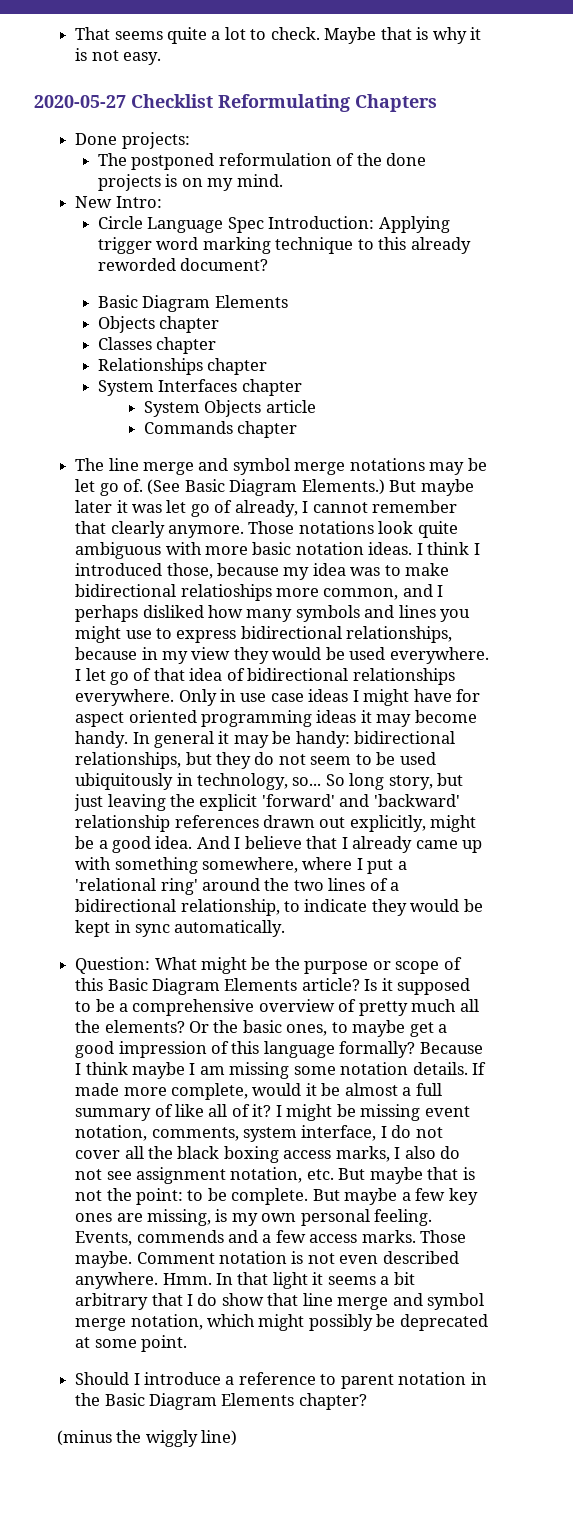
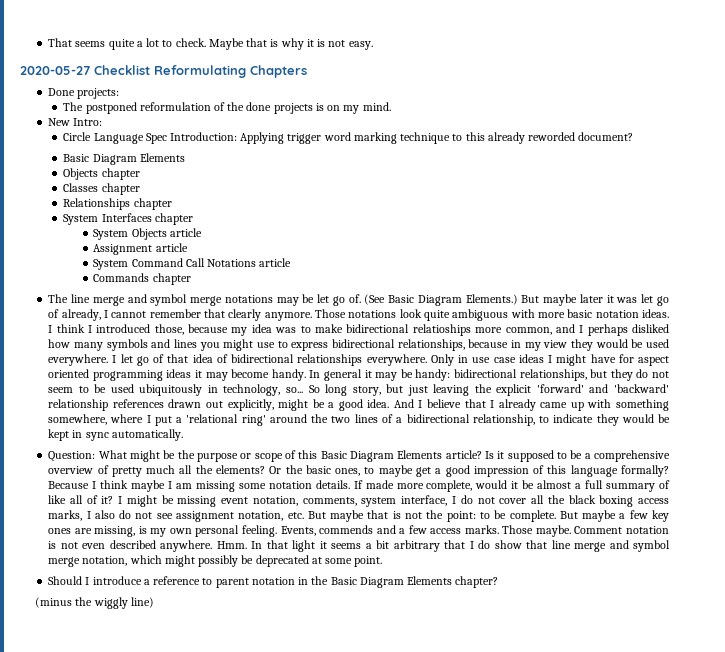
+ Assignment article
+ System Command Call Notations article

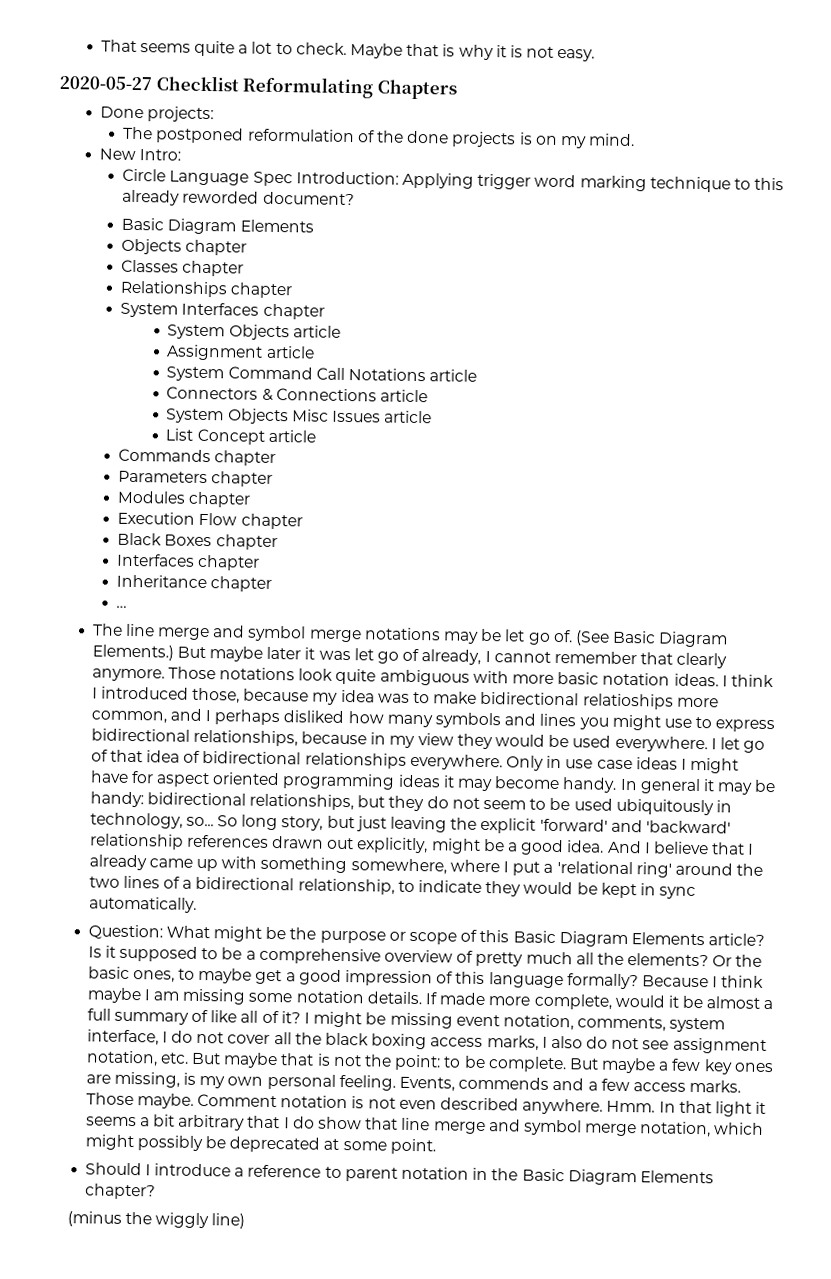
+ Connectors & Connections article
+ System Objects Misc Issues article
+ List Concept article
  Commands chapter
+ Parameters chapter
+ Modules chapter
+ Execution Flow chapter
+ Black Boxes chapter
+ Interfaces chapter
+ Inheritance chapter
+ …

